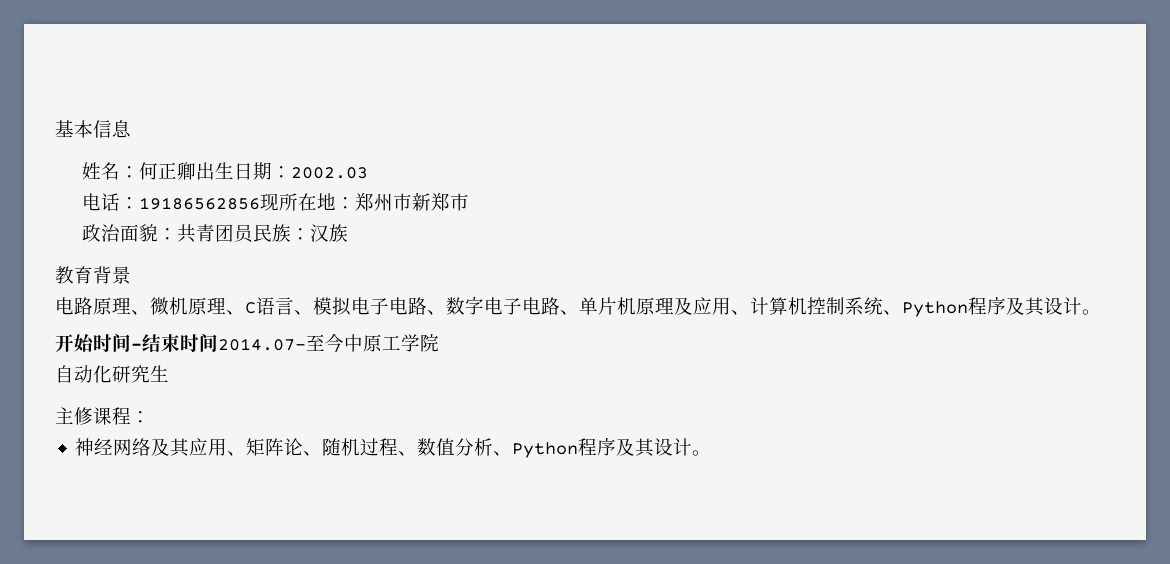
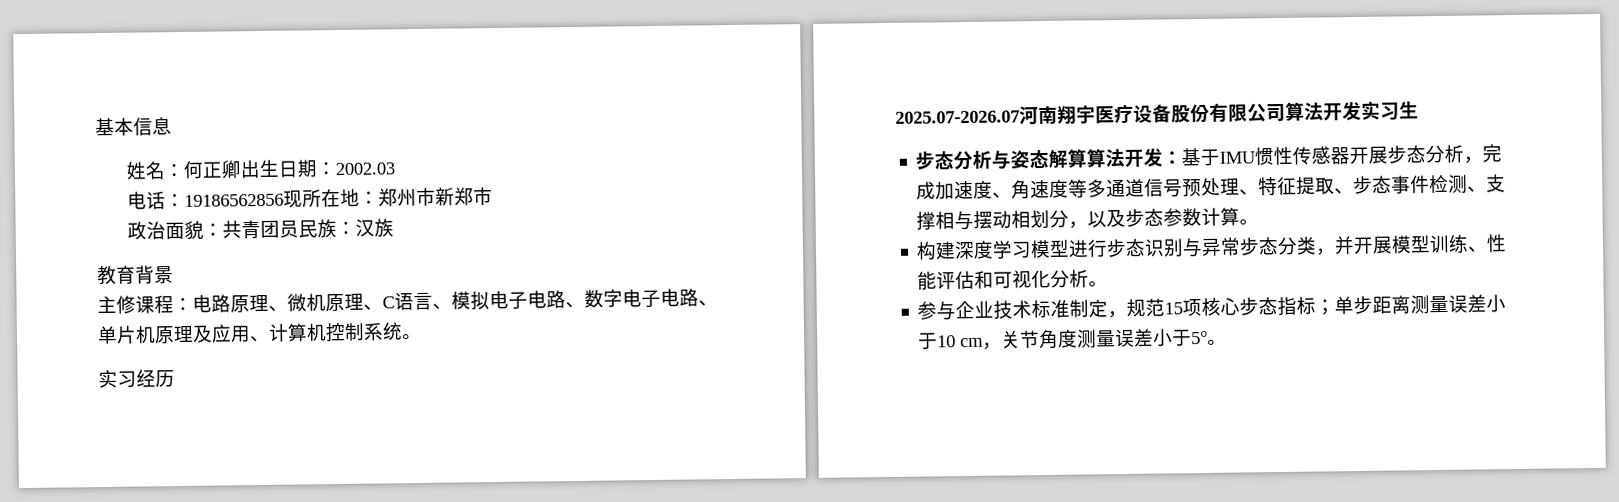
- 电路原理、微机原理、C语言、模拟电子电路、数字电子电路、单片机原理及应用、计算机控制系统、Python程序及其设计。
- 开始时间-结束时间2014.07-至今中原工学院
- 自动化研究生
- 主修课程：
- 神经网络及其应用、矩阵论、随机过程、数值分析、Python程序及其设计。
+ 主修课程：电路原理、微机原理、C语言、模拟电子电路、数字电子电路、单片机原理及应用、计算机控制系统。
+ 实习经历
+ 2025.07-2026.07河南翔宇医疗设备股份有限公司算法开发实习生
+ 步态分析与姿态解算算法开发：基于IMU惯性传感器开展步态分析，完成加速度、角速度等多通道信号预处理、特征提取、步态事件检测、支撑相与摆动相划分，以及步态参数计算。
+ 构建深度学习模型进行步态识别与异常步态分类，并开展模型训练、性能评估和可视化分析。
+ 参与企业技术标准制定，规范15项核心步态指标；单步距离测量误差小于10 cm，关节角度测量误差小于5°。

